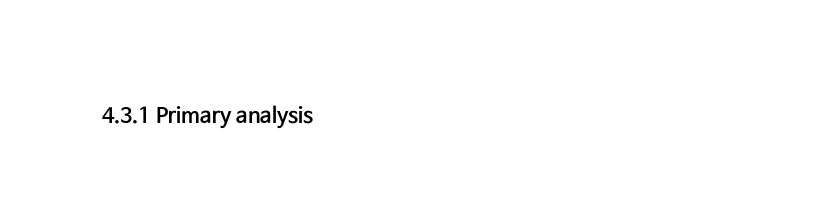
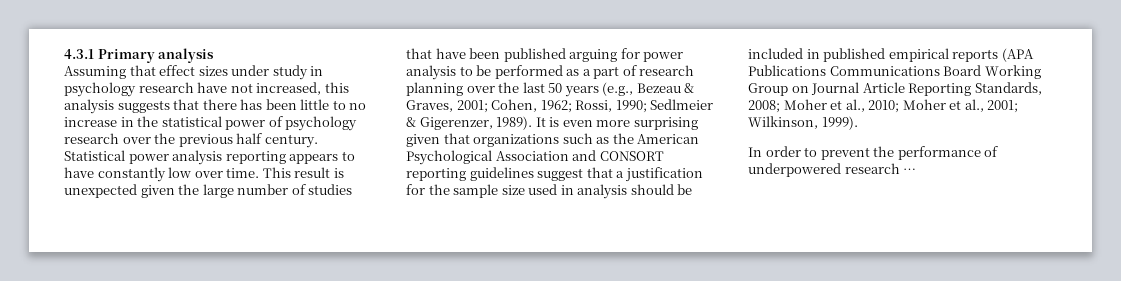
+ Assuming that effect sizes under study in psychology research have not increased, this analysis suggests that there has been little to no increase in the statistical power of psychology research over the previous half century. Statistical power analysis reporting appears to have constantly low over time. This result is unexpected given the large number of studies that have been published arguing for power analysis to be performed as a part of research planning over the last 50 years (e.g., Bezeau & Graves, 2001; Cohen, 1962; Rossi, 1990; Sedlmeier & Gigerenzer, 1989). It is even more surprising given that organizations such as the American Psychological Association and CONSORT reporting guidelines suggest that a justification for the sample size used in analysis should be included in published empirical reports (APA Publications Communications Board Working Group on Journal Article Reporting Standards, 2008; Moher et al., 2010; Moher et al., 2001; Wilkinson, 1999).
+ In order to prevent the performance of underpowered research …

